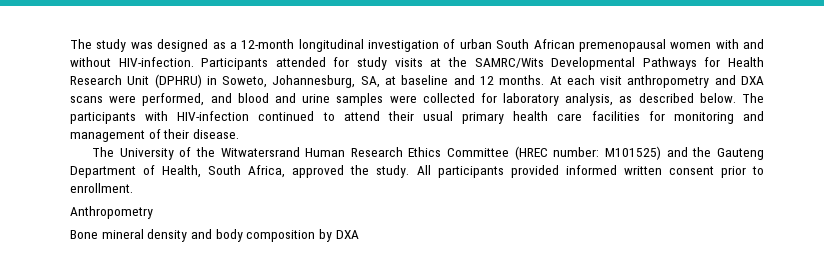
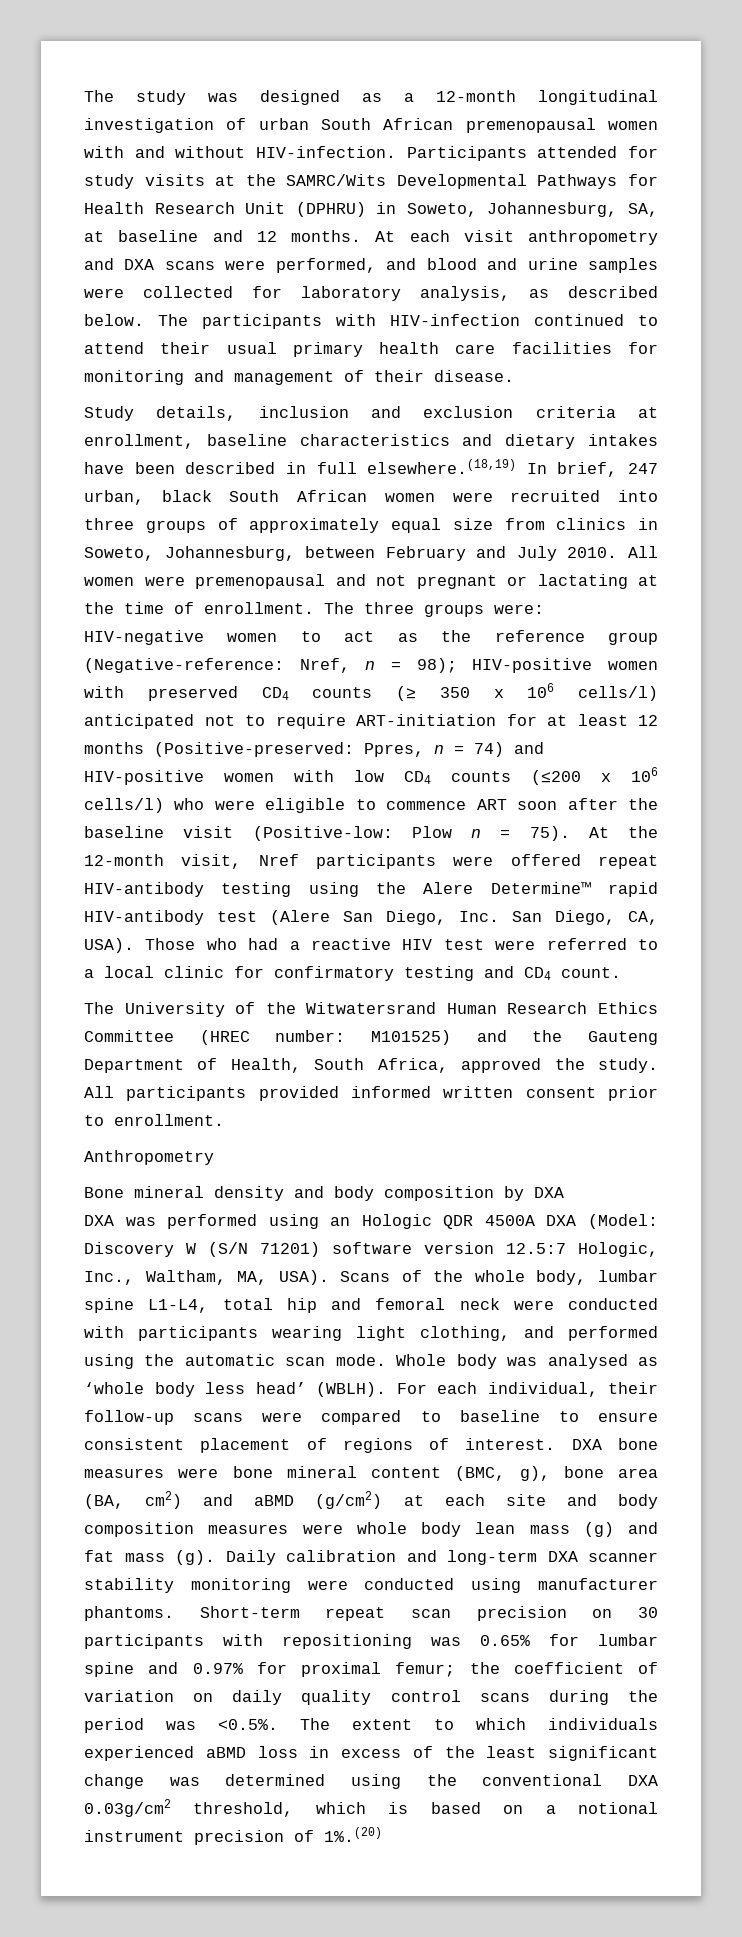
+ Study details, inclusion and exclusion criteria at enrollment, baseline characteristics and dietary intakes have been described in full elsewhere.(18,19) In brief, 247 urban, black South African women were recruited into three groups of approximately equal size from clinics in Soweto, Johannesburg, between February and July 2010. All women were premenopausal and not pregnant or lactating at the time of enrollment. The three groups were: HIV-negative women to act as the reference group (Negative-reference: Nref, n = 98); HIV-positive women with preserved CD4 counts (≥ 350 x 106 cells/l) anticipated not to require ART-initiation for at least 12 months (Positive-preserved: Ppres, n = 74) and HIV-positive women with low CD4 counts (≤200 x 106 cells/l) who were eligible to commence ART soon after the baseline visit (Positive-low: Plow n = 75). At the 12-month visit, Nref participants were offered repeat HIV-antibody testing using the Alere Determine™ rapid HIV-antibody test (Alere San Diego, Inc. San Diego, CA, USA). Those who had a reactive HIV test were referred to a local clinic for confirmatory testing and CD4 count.
+ DXA was performed using an Hologic QDR 4500A DXA (Model: Discovery W (S/N 71201) software version 12.5:7 Hologic, Inc., Waltham, MA, USA). Scans of the whole body, lumbar spine L1-L4, total hip and femoral neck were conducted with participants wearing light clothing, and performed using the automatic scan mode. Whole body was analysed as ‘whole body less head’ (WBLH). For each individual, their follow-up scans were compared to baseline to ensure consistent placement of regions of interest. DXA bone measures were bone mineral content (BMC, g), bone area (BA, cm2) and aBMD (g/cm2) at each site and body composition measures were whole body lean mass (g) and fat mass (g). Daily calibration and long-term DXA scanner stability monitoring were conducted using manufacturer phantoms. Short-term repeat scan precision on 30 participants with repositioning was 0.65% for lumbar spine and 0.97% for proximal femur; the coefficient of variation on daily quality control scans during the period was <0.5%. The extent to which individuals experienced aBMD loss in excess of the least significant change was determined using the conventional DXA 0.03g/cm2 threshold, which is based on a notional instrument precision of 1%.(20)

